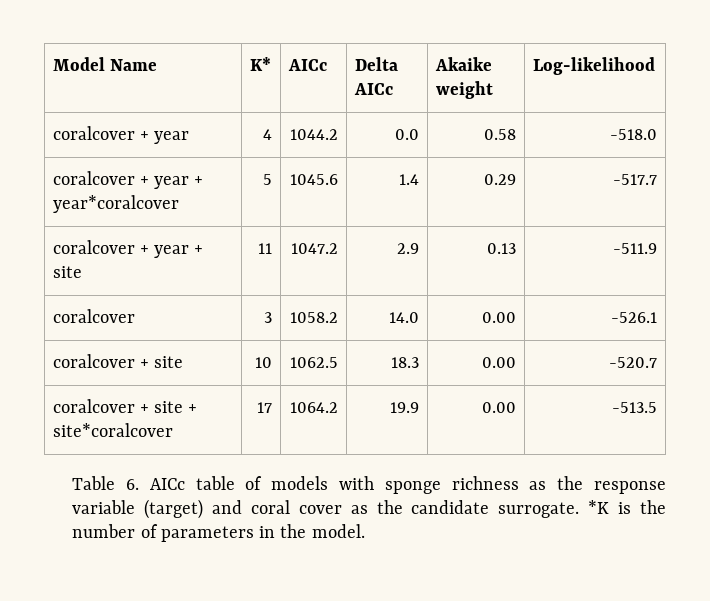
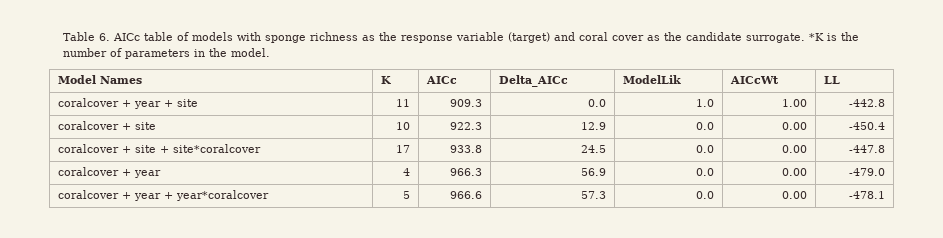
- Model Name | K* | AICc | Delta AICc | Akaike weight | Log-likelihood
- coralcover + year | 4 | 1044.2 | 0.0 | 0.58 | -518.0
- coralcover + year + year*coralcover | 5 | 1045.6 | 1.4 | 0.29 | -517.7
- coralcover + year + site | 11 | 1047.2 | 2.9 | 0.13 | -511.9
- coralcover | 3 | 1058.2 | 14.0 | 0.00 | -526.1
- coralcover + site | 10 | 1062.5 | 18.3 | 0.00 | -520.7
- coralcover + site + site*coralcover | 17 | 1064.2 | 19.9 | 0.00 | -513.5
+ Model Names | K | AICc | Delta_AICc | ModelLik | AICcWt | LL
+ coralcover + year + site | 11 | 909.3 | 0.0 | 1.0 | 1.00 | -442.8
+ coralcover + site | 10 | 922.3 | 12.9 | 0.0 | 0.00 | -450.4
+ coralcover + site + site*coralcover | 17 | 933.8 | 24.5 | 0.0 | 0.00 | -447.8
+ coralcover + year | 4 | 966.3 | 56.9 | 0.0 | 0.00 | -479.0
+ coralcover + year + year*coralcover | 5 | 966.6 | 57.3 | 0.0 | 0.00 | -478.1

